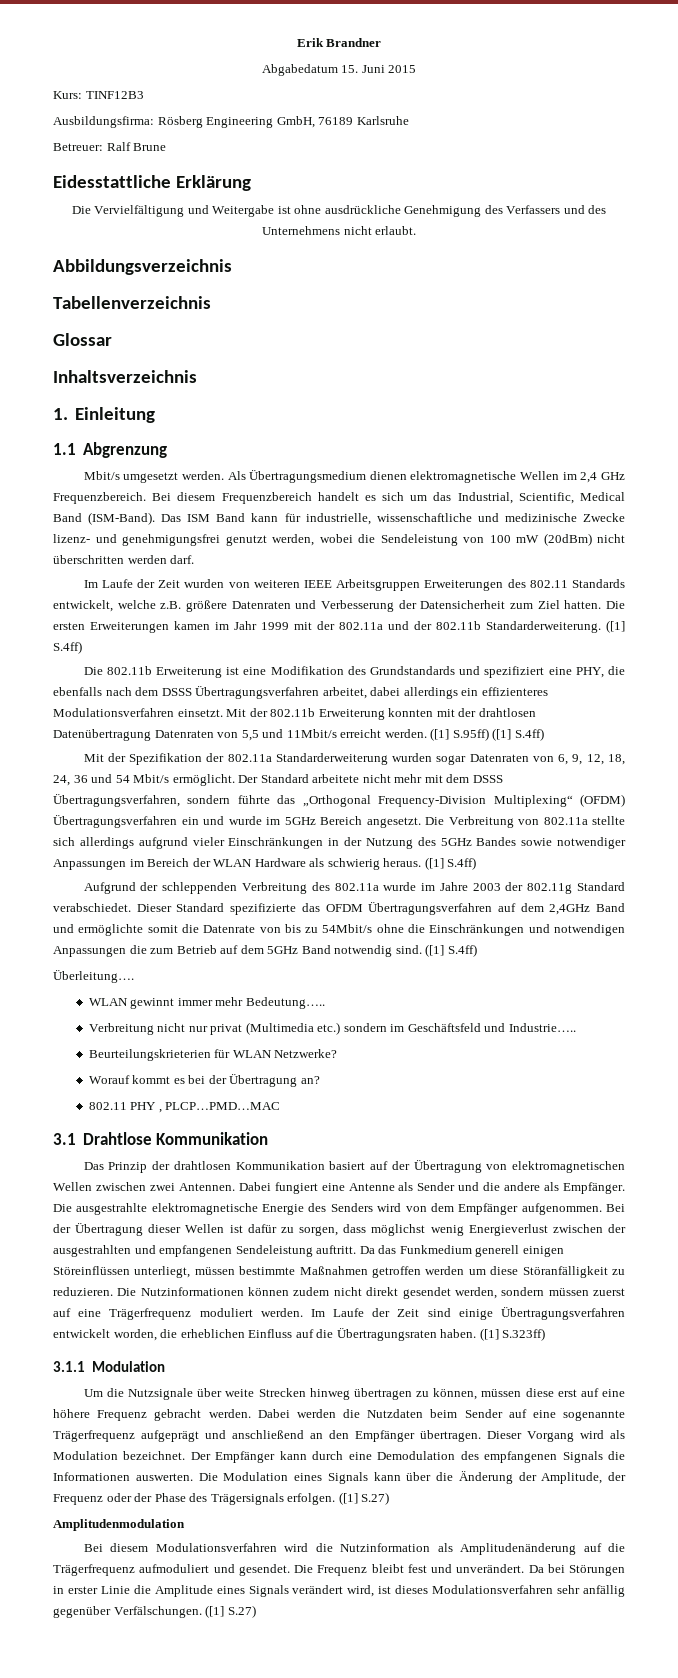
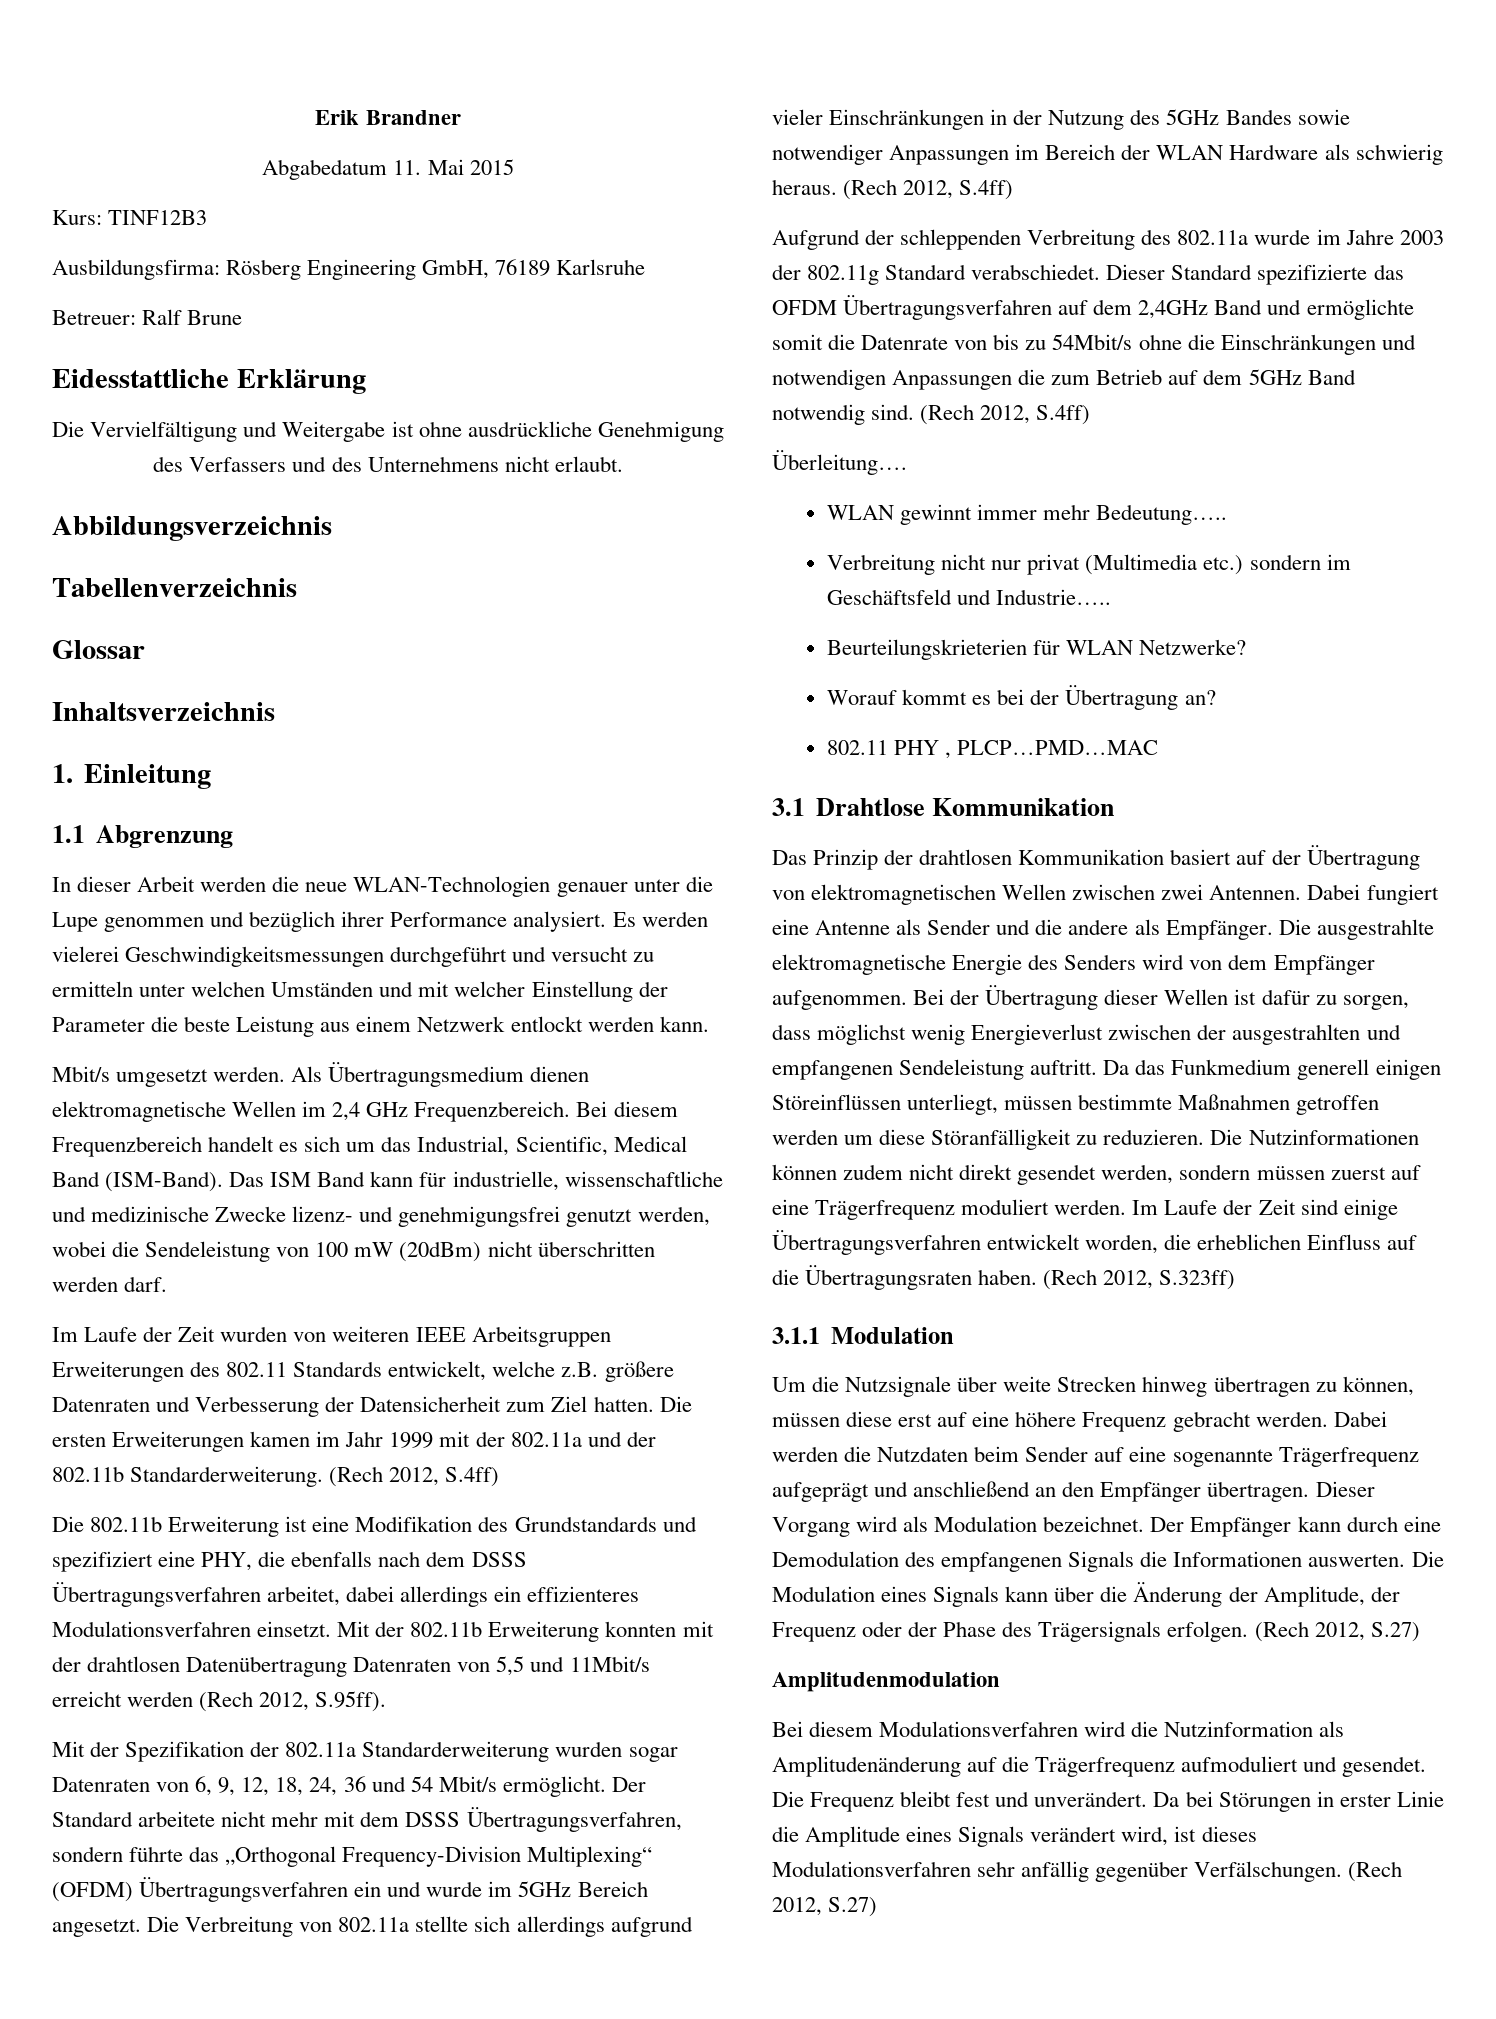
- Abgabedatum 15. Juni 2015
+ Abgabedatum 11. Mai 2015
+ In dieser Arbeit werden die neue WLAN-Technologien genauer unter die Lupe genommen und bezüglich ihrer Performance analysiert. Es werden vielerei Geschwindigkeitsmessungen durchgeführt und versucht zu ermitteln unter welchen Umständen und mit welcher Einstellung der Parameter die beste Leistung aus einem Netzwerk entlockt werden kann.
- Die ersten Erweiterungen kamen im Jahr 1999 mit der 802.11a und der 802.11b Standarderweiterung. ([1] S.4ff)
+ Die ersten Erweiterungen kamen im Jahr 1999 mit der 802.11a und der 802.11b Standarderweiterung. (Rech 2012, S.4ff)
- Mit der 802.11b Erweiterung konnten mit der drahtlosen Datenübertragung Datenraten von 5,5 und 11Mbit/s erreicht werden. ([1] S.95ff) ([1] S.4ff)
+ Mit der 802.11b Erweiterung konnten mit der drahtlosen Datenübertragung Datenraten von 5,5 und 11Mbit/s erreicht werden (Rech 2012, S.95ff).
- Die Verbreitung von 802.11a stellte sich allerdings aufgrund vieler Einschränkungen in der Nutzung des 5GHz Bandes sowie notwendiger Anpassungen im Bereich der WLAN Hardware als schwierig heraus. ([1] S.4ff)
+ Die Verbreitung von 802.11a stellte sich allerdings aufgrund vieler Einschränkungen in der Nutzung des 5GHz Bandes sowie notwendiger Anpassungen im Bereich der WLAN Hardware als schwierig heraus. (Rech 2012, S.4ff)
- Dieser Standard spezifizierte das OFDM Übertragungsverfahren auf dem 2,4GHz Band und ermöglichte somit die Datenrate von bis zu 54Mbit/s ohne die Einschränkungen und notwendigen Anpassungen die zum Betrieb auf dem 5GHz Band notwendig sind. ([1] S.4ff)
+ Dieser Standard spezifizierte das OFDM Übertragungsverfahren auf dem 2,4GHz Band und ermöglichte somit die Datenrate von bis zu 54Mbit/s ohne die Einschränkungen und notwendigen Anpassungen die zum Betrieb auf dem 5GHz Band notwendig sind. (Rech 2012, S.4ff)
- ([1] S.323ff)
+ (Rech 2012, S.323ff)
- Die Modulation eines Signals kann über die Änderung der Amplitude, der Frequenz oder der Phase des Trägersignals erfolgen. ([1] S.27)
+ Die Modulation eines Signals kann über die Änderung der Amplitude, der Frequenz oder der Phase des Trägersignals erfolgen. (Rech 2012, S.27)
- Da bei Störungen in erster Linie die Amplitude eines Signals verändert wird, ist dieses Modulationsverfahren sehr anfällig gegenüber Verfälschungen. ([1] S.27)
+ Da bei Störungen in erster Linie die Amplitude eines Signals verändert wird, ist dieses Modulationsverfahren sehr anfällig gegenüber Verfälschungen. (Rech 2012, S.27)

